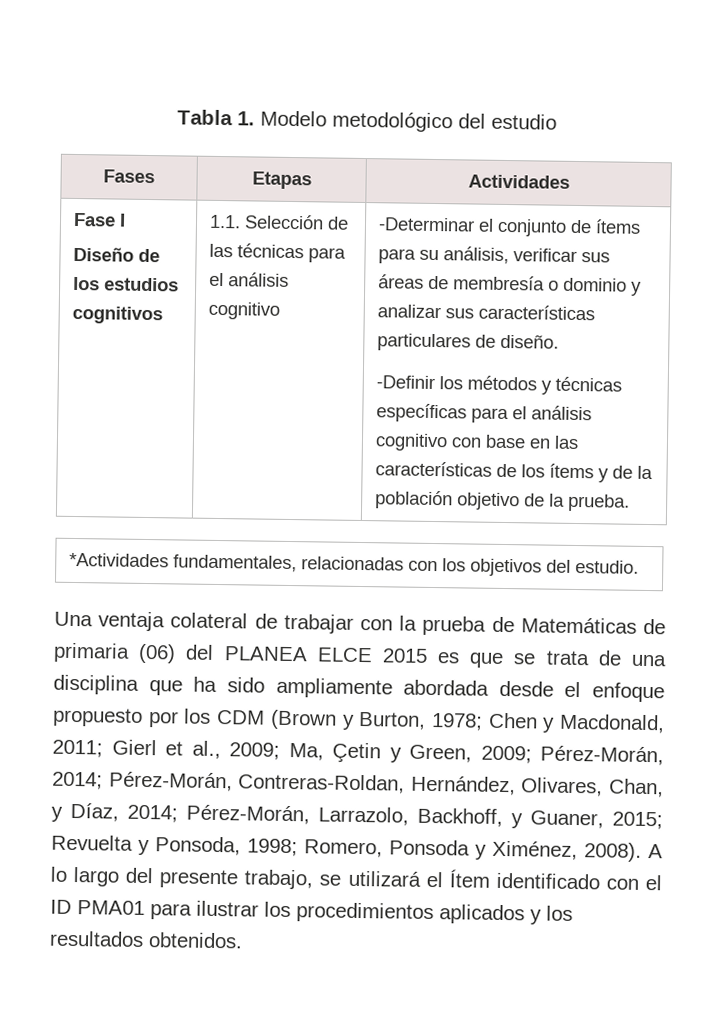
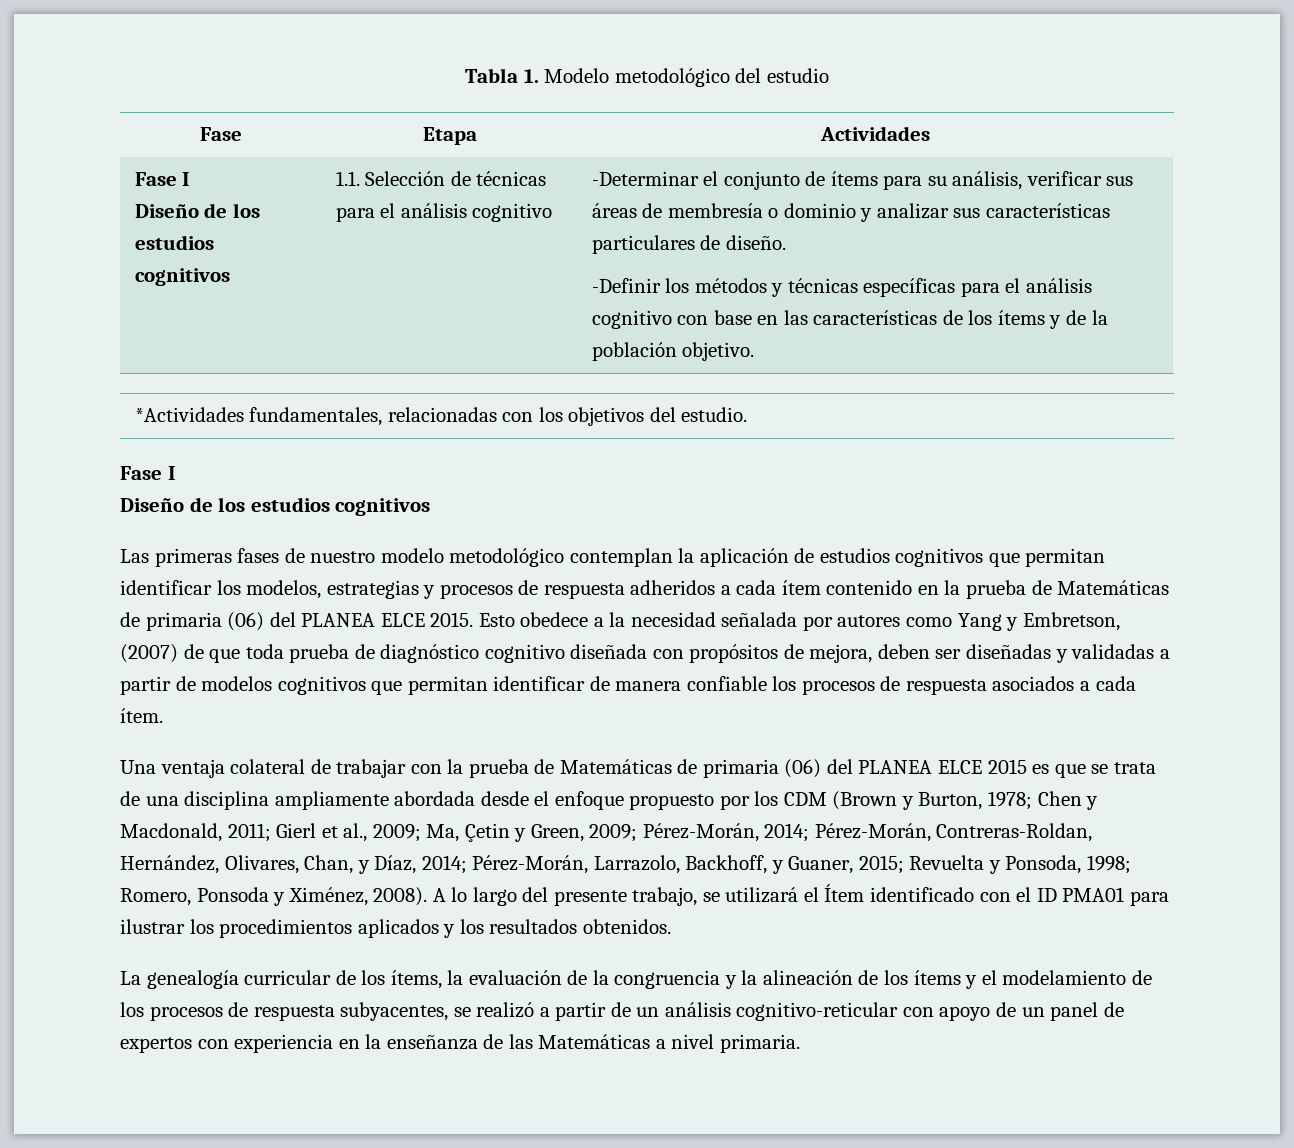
- Fases | Etapas | Actividades
+ Fase | Etapa | Actividades
- 1.1. Selección de las técnicas para el análisis cognitivo
+ 1.1. Selección de técnicas para el análisis cognitivo
- -Definir los métodos y técnicas específicas para el análisis cognitivo con base en las características de los ítems y de la población objetivo de la prueba.
+ -Definir los métodos y técnicas específicas para el análisis cognitivo con base en las características de los ítems y de la población objetivo.
  *Actividades fundamentales, relacionadas con los objetivos del estudio.
+ Fase I
+ Diseño de los estudios cognitivos
+ Las primeras fases de nuestro modelo metodológico contemplan la aplicación de estudios cognitivos que permitan identificar los modelos, estrategias y procesos de respuesta adheridos a cada ítem contenido en la prueba de Matemáticas de primaria (06) del PLANEA ELCE 2015. Esto obedece a la necesidad señalada por autores como Yang y Embretson, (2007) de que toda prueba de diagnóstico cognitivo diseñada con propósitos de mejora, deben ser diseñadas y validadas a partir de modelos cognitivos que permitan identificar de manera confiable los procesos de respuesta asociados a cada ítem.
- Una ventaja colateral de trabajar con la prueba de Matemáticas de primaria (06) del PLANEA ELCE 2015 es que se trata de una disciplina que ha sido ampliamente abordada desde el enfoque propuesto por los CDM (Brown y Burton, 1978;
+ Una ventaja colateral de trabajar con la prueba de Matemáticas de primaria (06) del PLANEA ELCE 2015 es que se trata de una disciplina ampliamente abordada desde el enfoque propuesto por los CDM (Brown y Burton, 1978;
+ La genealogía curricular de los ítems, la evaluación de la congruencia y la alineación de los ítems y el modelamiento de los procesos de respuesta subyacentes, se realizó a partir de un análisis cognitivo-reticular con apoyo de un panel de expertos con experiencia en la enseñanza de las Matemáticas a nivel primaria.

